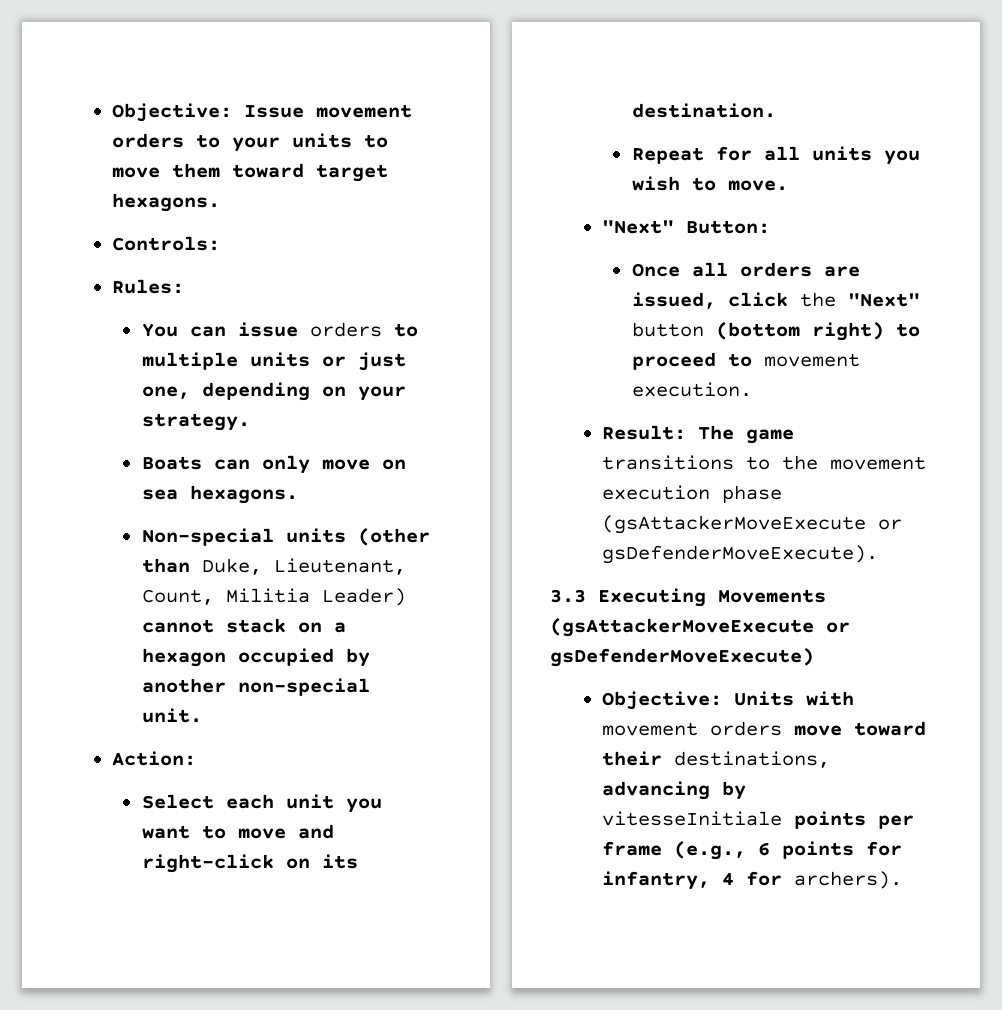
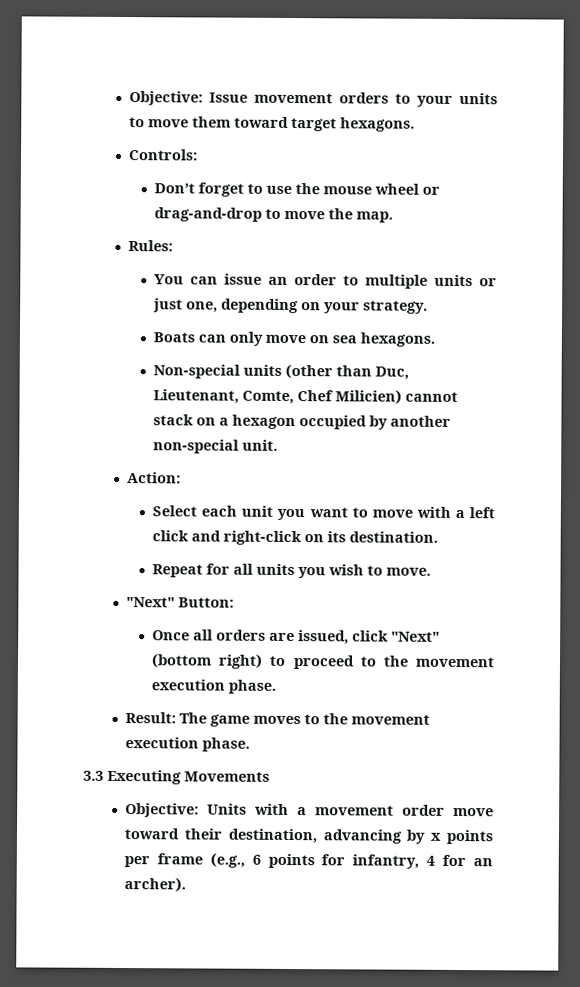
+ Don’t forget to use the mouse wheel or drag-and-drop to move the map.
- You can issue orders to multiple units or just one, depending on your strategy.
+ You can issue an order to multiple units or just one, depending on your strategy.
- Non-special units (other than Duke, Lieutenant, Count, Militia Leader) cannot stack on a hexagon occupied by another non-special unit.
+ Non-special units (other than Duc, Lieutenant, Comte, Chef Milicien) cannot stack on a hexagon occupied by another non-special unit.
- Select each unit you want to move and right-click on its destination.
+ Select each unit you want to move with a left click and right-click on its destination.
- Once all orders are issued, click the "Next" button (bottom right) to proceed to movement execution.
+ Once all orders are issued, click "Next" (bottom right) to proceed to the movement execution phase.
- Result: The game transitions to the movement execution phase (gsAttackerMoveExecute or gsDefenderMoveExecute).
+ Result: The game moves to the movement execution phase.
- 3.3 Executing Movements (gsAttackerMoveExecute or gsDefenderMoveExecute)
+ 3.3 Executing Movements
- Objective: Units with movement orders move toward their destinations, advancing by vitesseInitiale points per frame (e.g., 6 points for infantry, 4 for archers).
+ Objective: Units with a movement order move toward their destination, advancing by x points per frame (e.g., 6 points for infantry, 4 for an archer).

